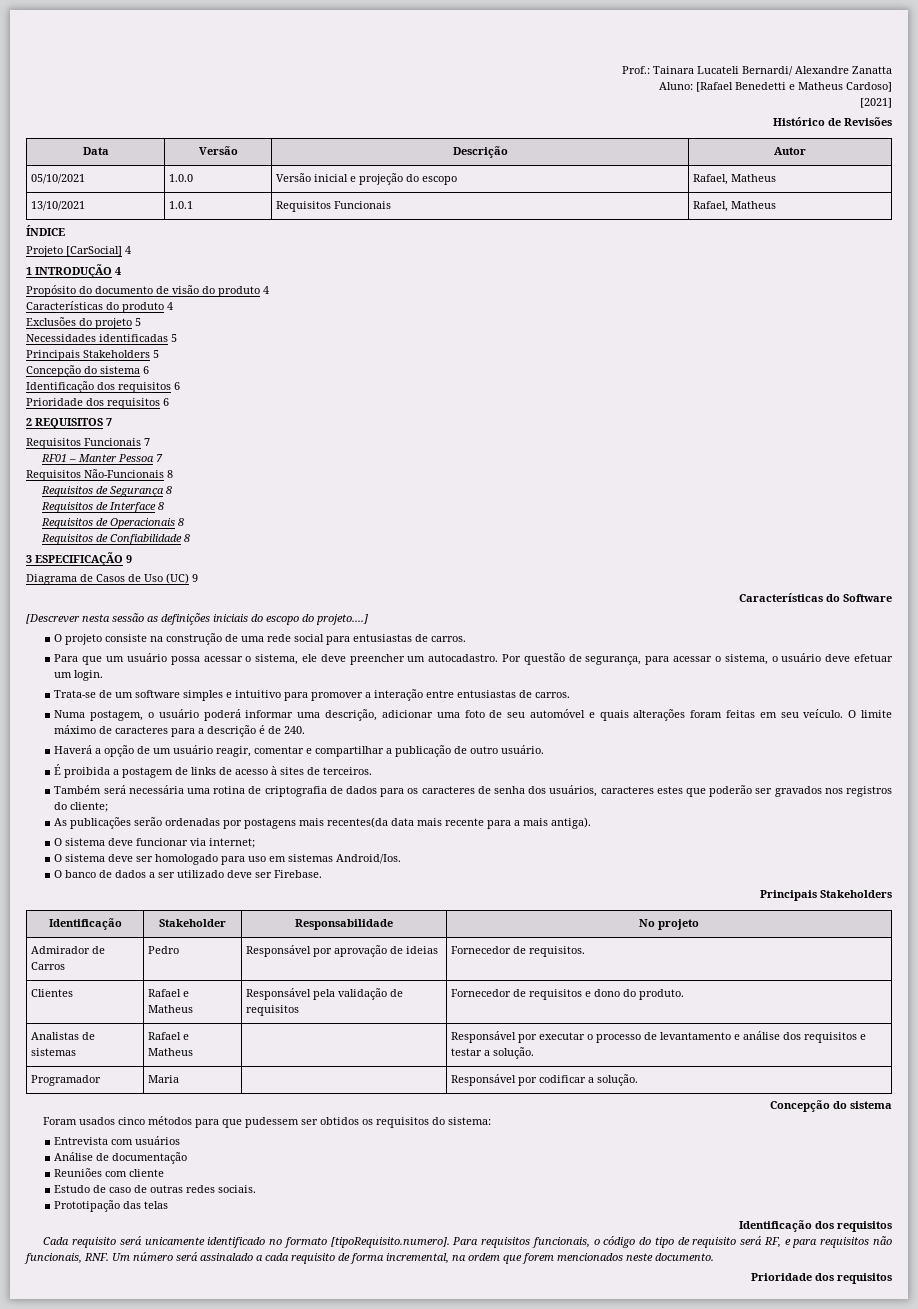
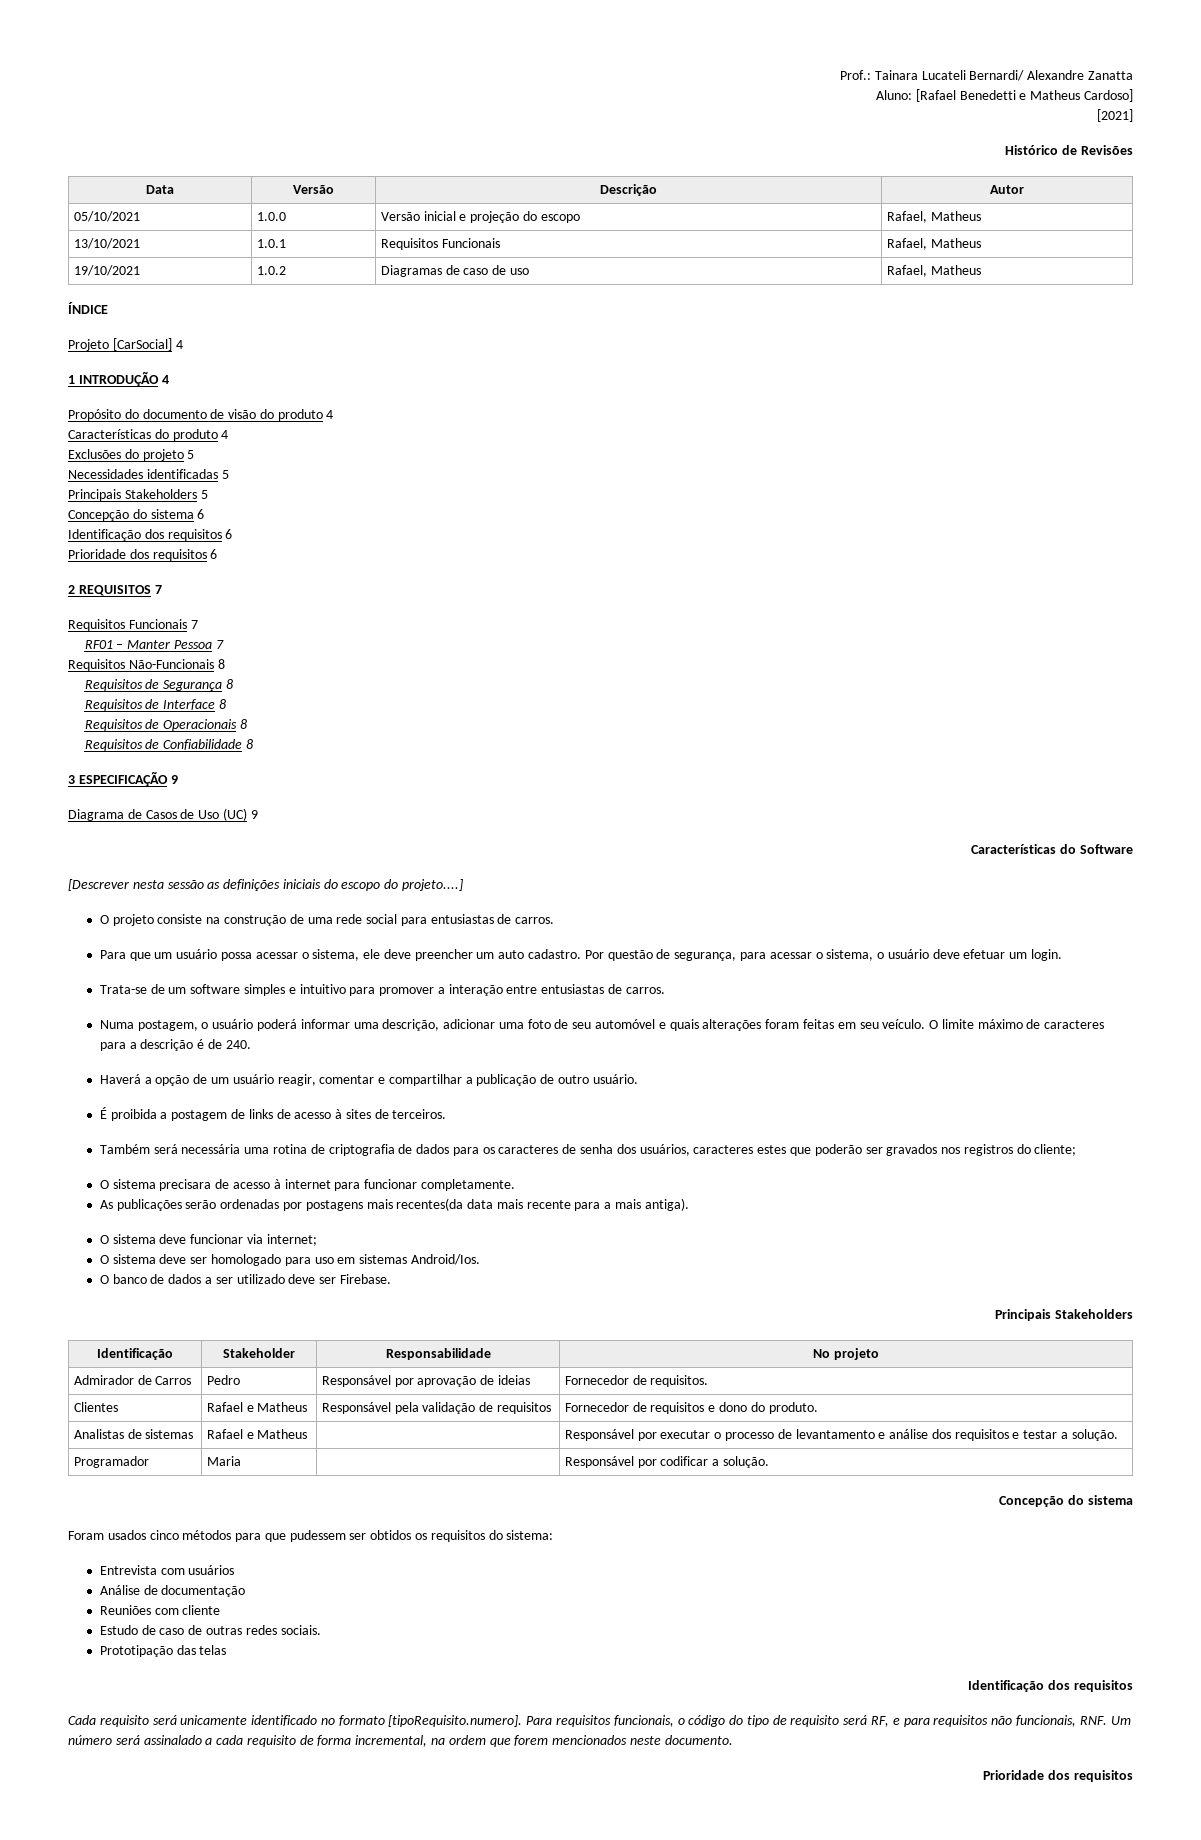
+ 19/10/2021 | 1.0.2 | Diagramas de caso de uso | Rafael, Matheus
- Para que um usuário possa acessar o sistema, ele deve preencher um autocadastro.
+ Para que um usuário possa acessar o sistema, ele deve preencher um auto cadastro.
+ O sistema precisara de acesso à internet para funcionar completamente.

